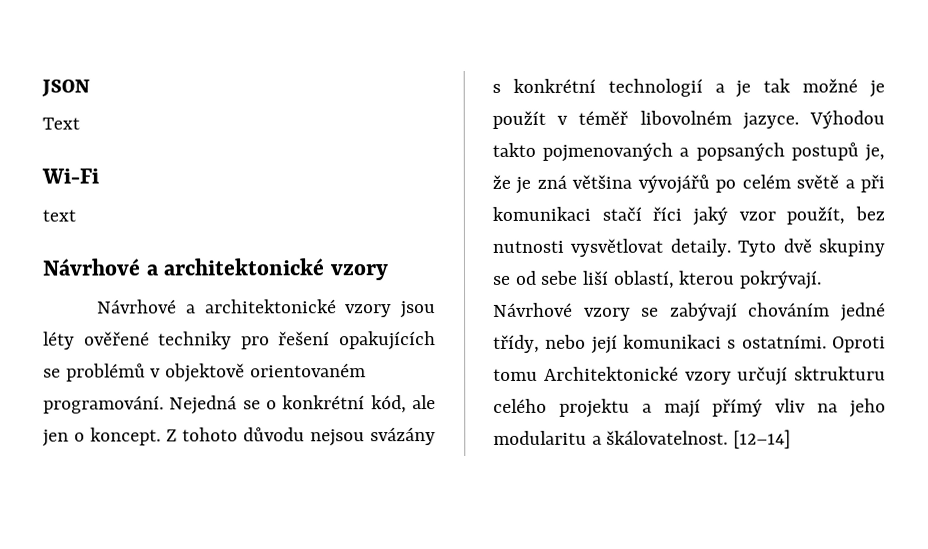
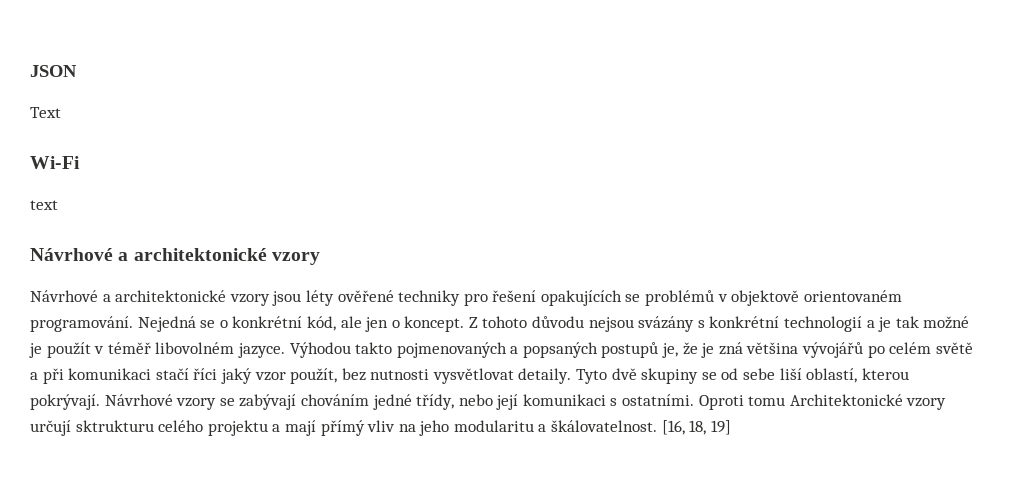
- [12–14]
+ [16, 18, 19]

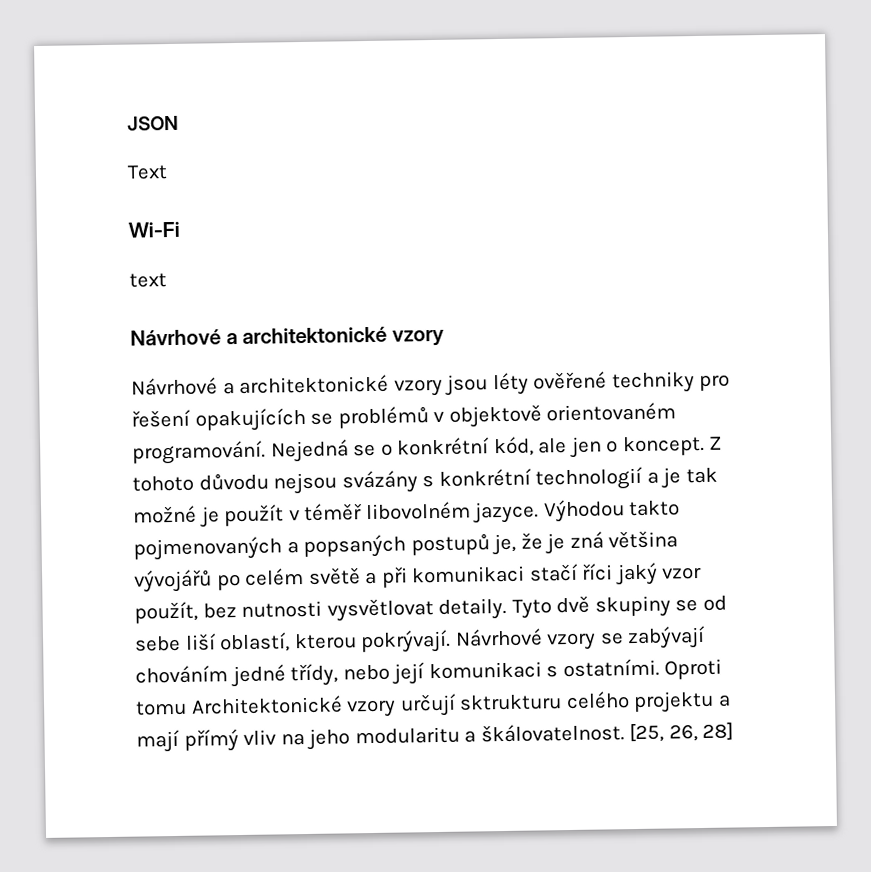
- [16, 18, 19]
+ [25, 26, 28]

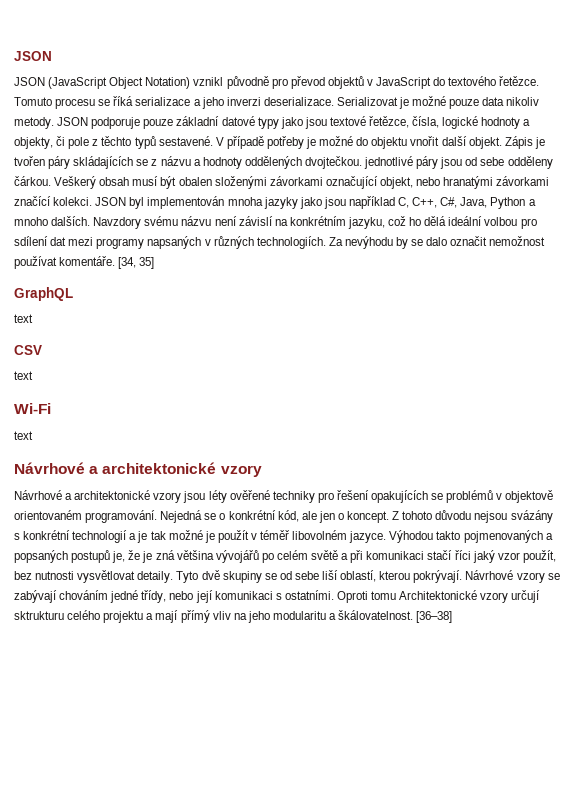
- Text
+ JSON (JavaScript Object Notation) vznikl původně pro převod objektů v JavaScript do textového řetězce. Tomuto procesu se říká serializace a jeho inverzi deserializace. Serializovat je možné pouze data nikoliv metody. JSON podporuje pouze základní datové typy jako jsou textové řetězce, čísla, logické hodnoty a objekty, či pole z těchto typů sestavené. V případě potřeby je možné do objektu vnořit další objekt. Zápis je tvořen páry skládajících se z názvu a hodnoty oddělených dvojtečkou. jednotlivé páry jsou od sebe odděleny čárkou. Veškerý obsah musí být obalen složenými závorkami označující objekt, nebo hranatými závorkami značící kolekci. JSON byl implementován mnoha jazyky jako jsou například C, C++, C#, Java, Python a mnoho dalších. Navzdory svému názvu není závislí na konkrétním jazyku, což ho dělá ideální volbou pro sdílení dat mezi programy napsaných v různých technologiích. Za nevýhodu by se dalo označit nemožnost používat komentáře. [34, 35]
+ GraphQL
+ text
+ CSV
+ text
- [25, 26, 28]
+ [36–38]

